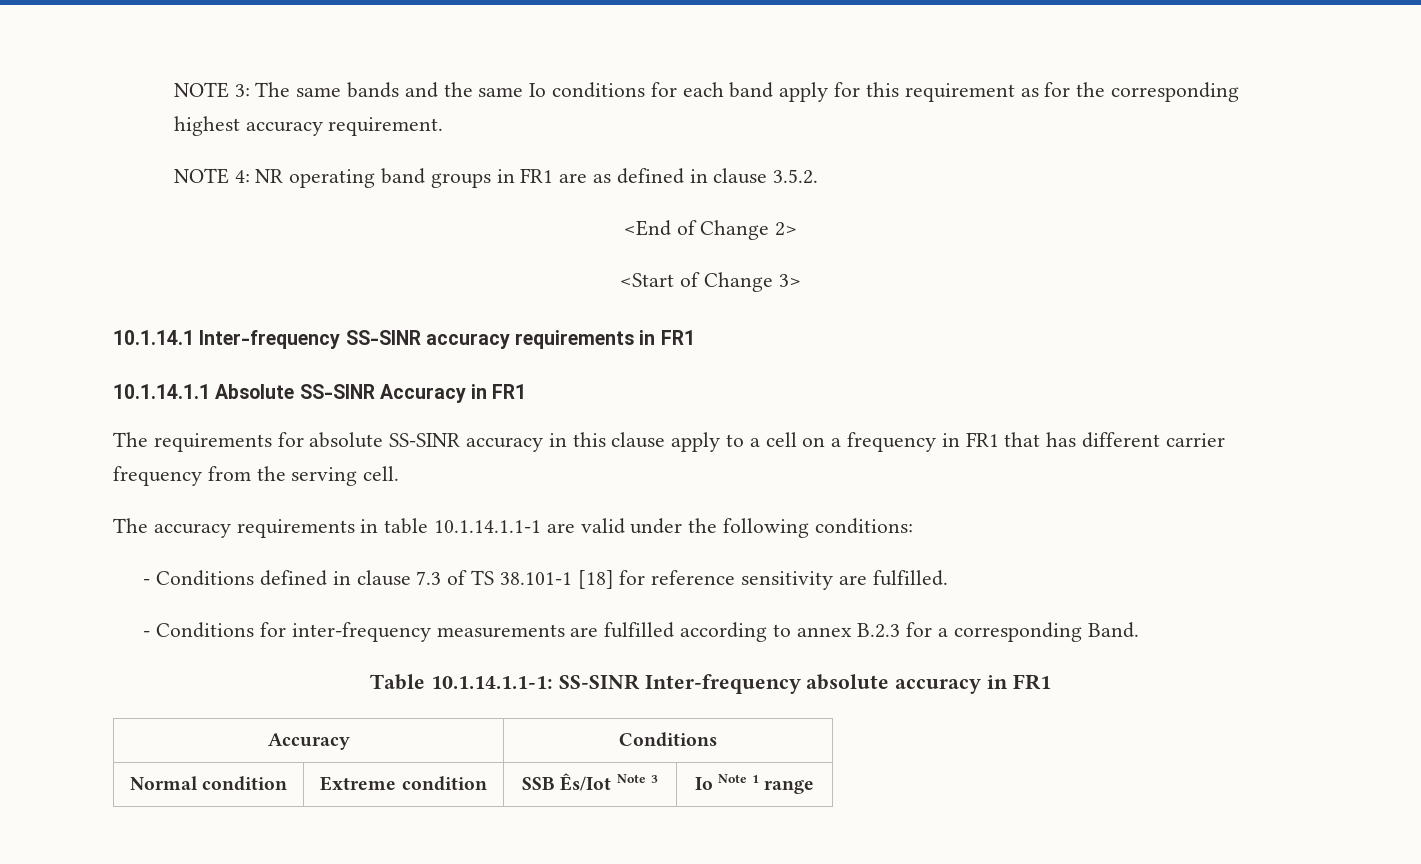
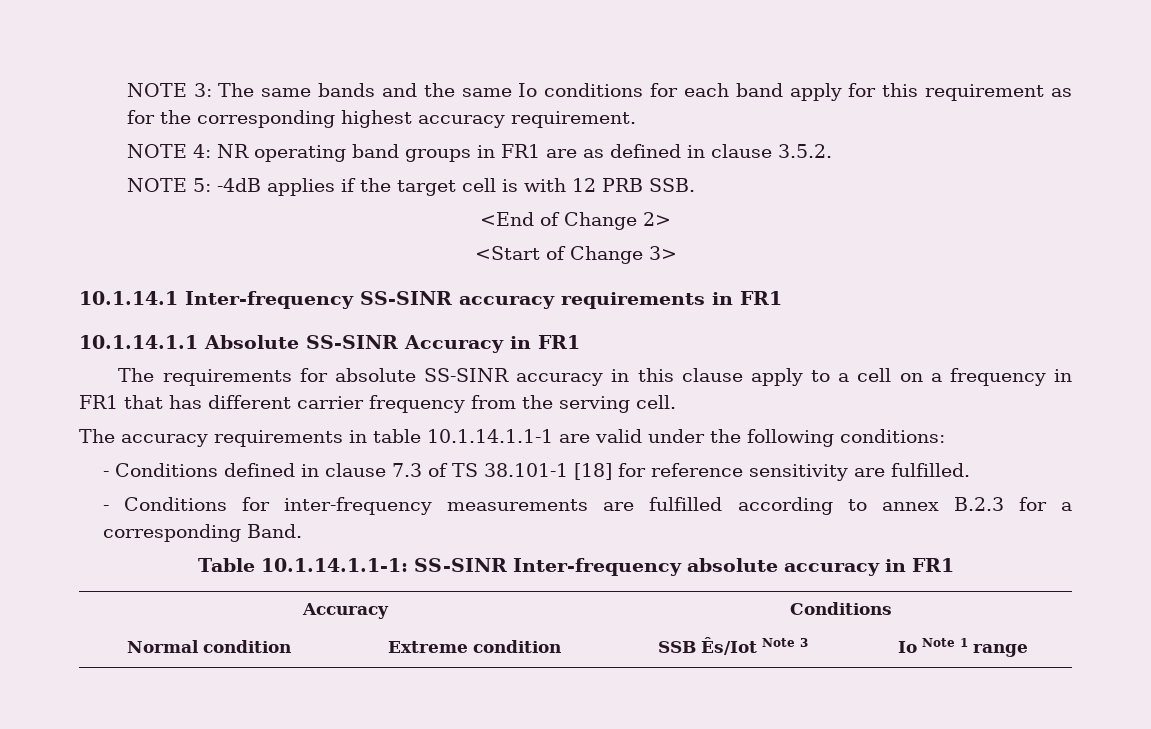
+ NOTE 5: -4dB applies if the target cell is with 12 PRB SSB.

